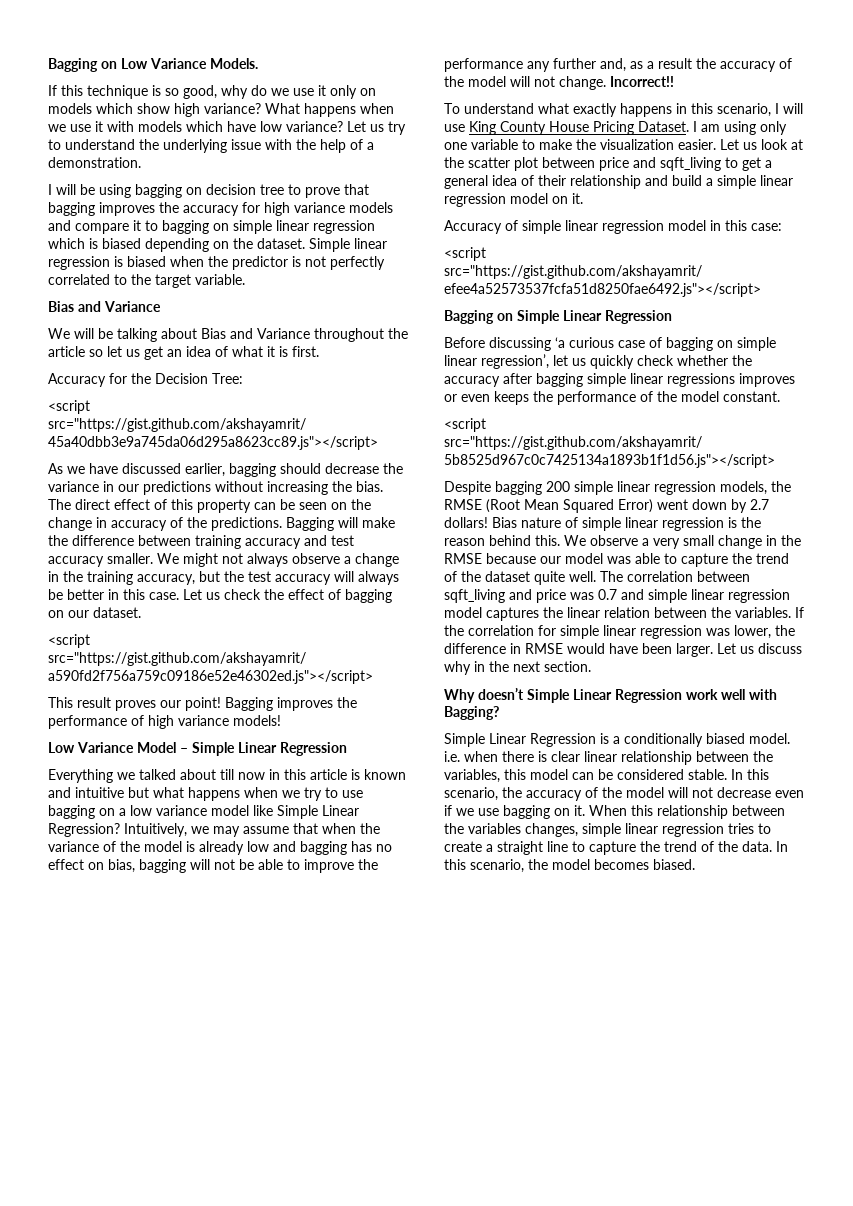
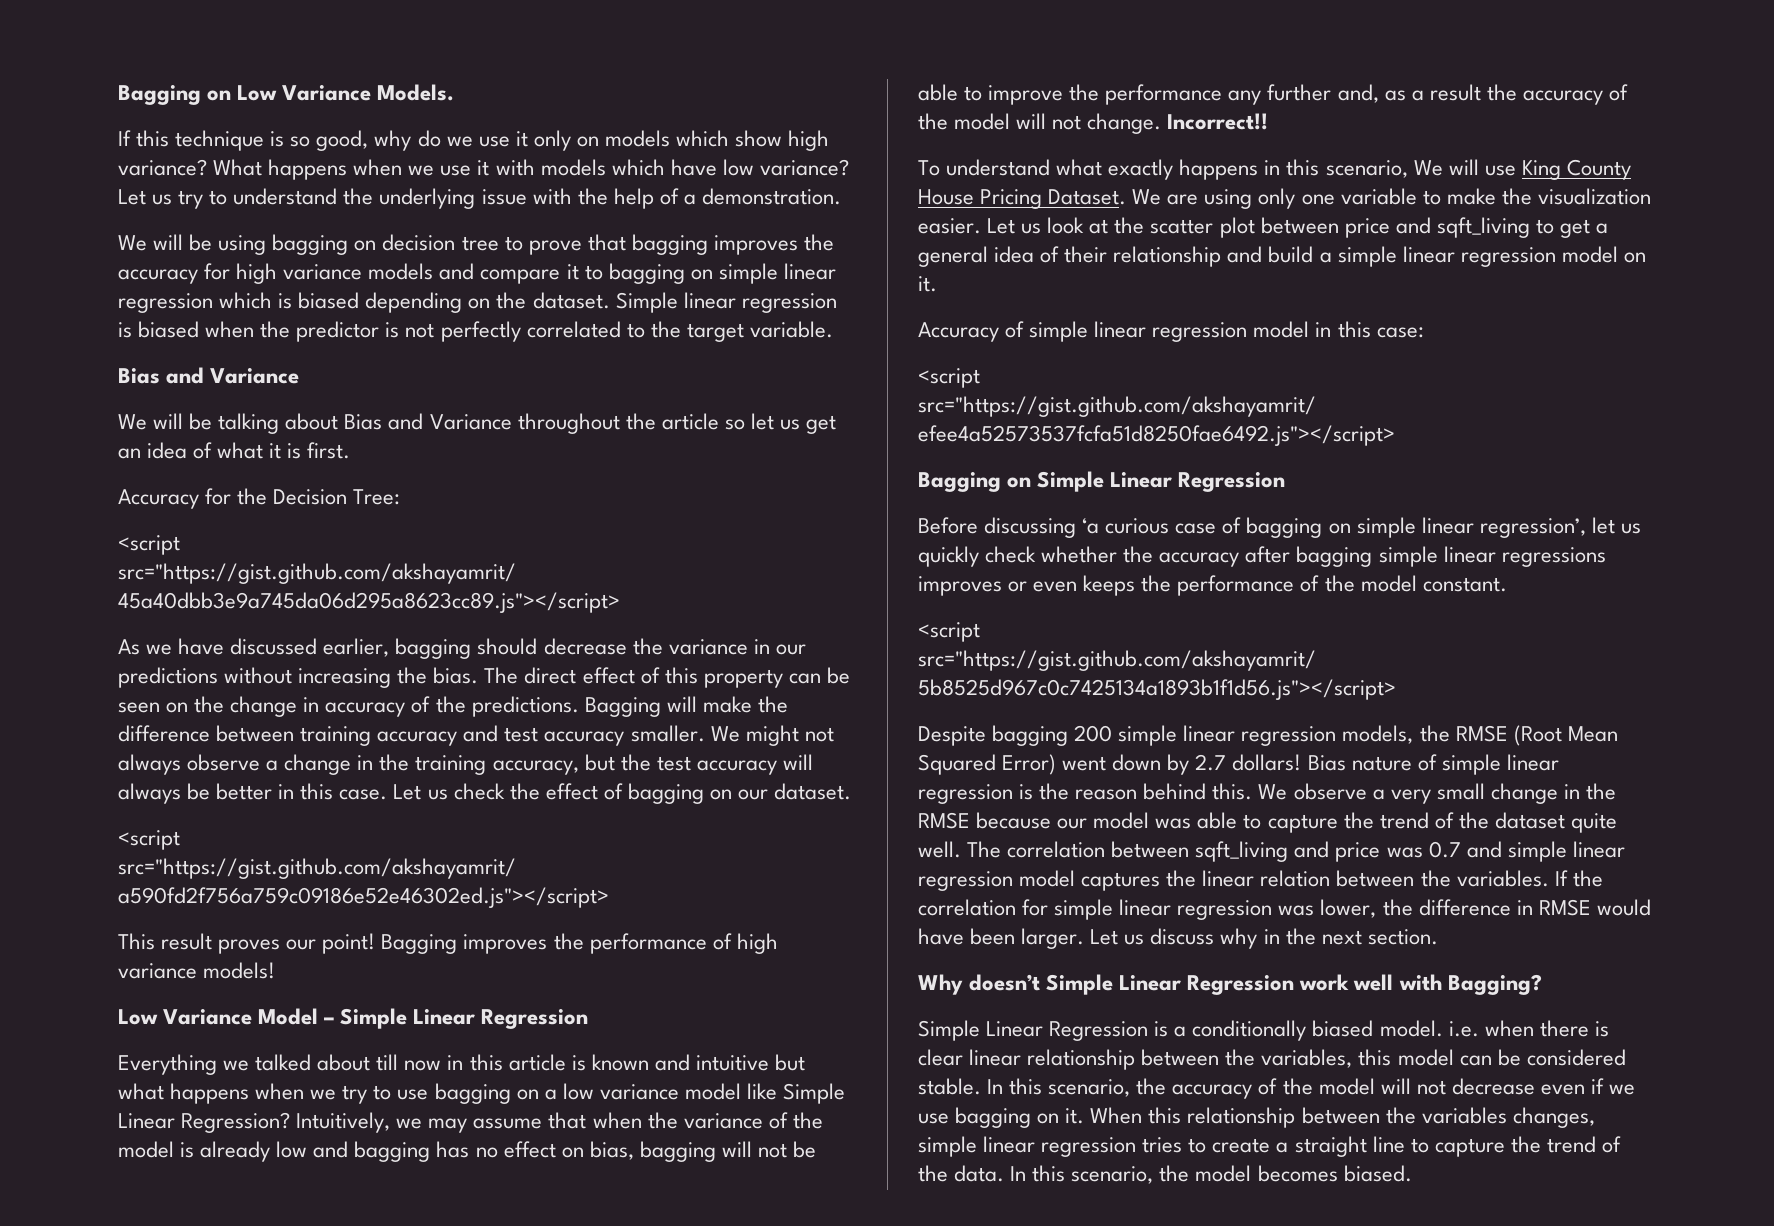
- I will be using bagging on decision tree to prove that bagging improves the accuracy for high variance models and compare it to bagging on simple linear regression which is biased depending on the dataset.
+ We will be using bagging on decision tree to prove that bagging improves the accuracy for high variance models and compare it to bagging on simple linear regression which is biased depending on the dataset.
- To understand what exactly happens in this scenario, I will use King County House Pricing Dataset.
+ To understand what exactly happens in this scenario, We will use King County House Pricing Dataset.
- I am using only one variable to make the visualization easier.
+ We are using only one variable to make the visualization easier.

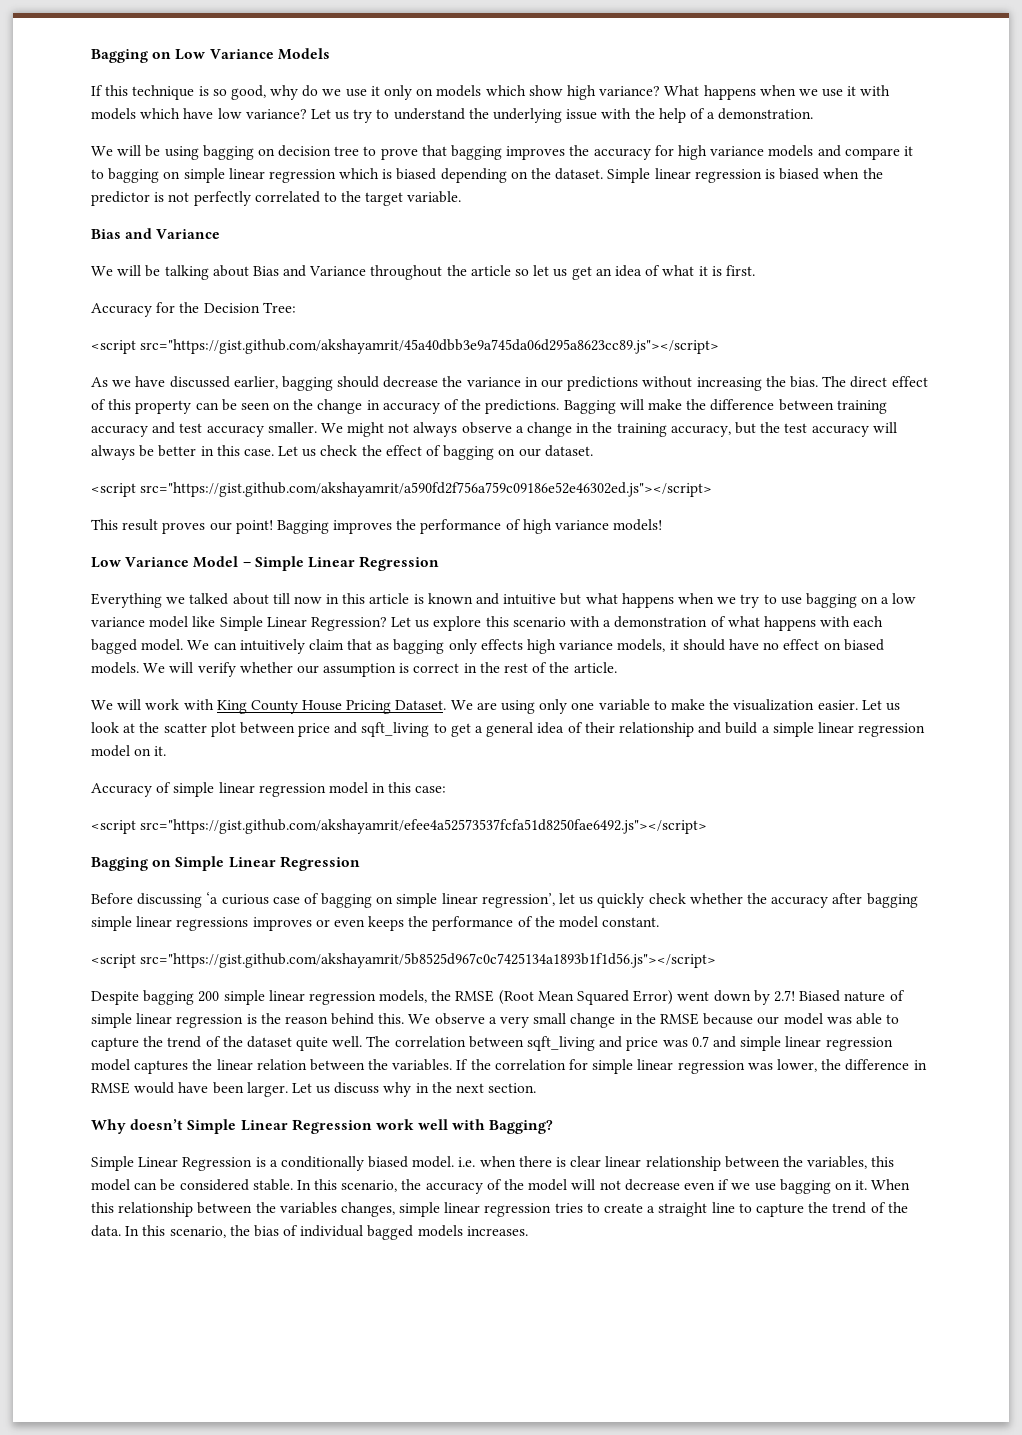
- Bagging on Low Variance Models.
+ Bagging on Low Variance Models
- Intuitively, we may assume that when the variance of the model is already low and bagging has no effect on bias, bagging will not be able to improve the performance any further and, as a result the accuracy of the model will not change. Incorrect!!
- To understand what exactly happens in this scenario, We will use King County House Pricing Dataset.
+ Let us explore this scenario with a demonstration of what happens with each bagged model. We can intuitively claim that as bagging only effects high variance models, it should have no effect on biased models. We will verify whether our assumption is correct in the rest of the article.
+ We will work with King County House Pricing Dataset.
- Despite bagging 200 simple linear regression models, the RMSE (Root Mean Squared Error) went down by 2.7 dollars! Bias nature of simple linear regression is the reason behind this.
+ Despite bagging 200 simple linear regression models, the RMSE (Root Mean Squared Error) went down by 2.7! Biased nature of simple linear regression is the reason behind this.
- In this scenario, the model becomes biased.
+ In this scenario, the bias of individual bagged models increases.

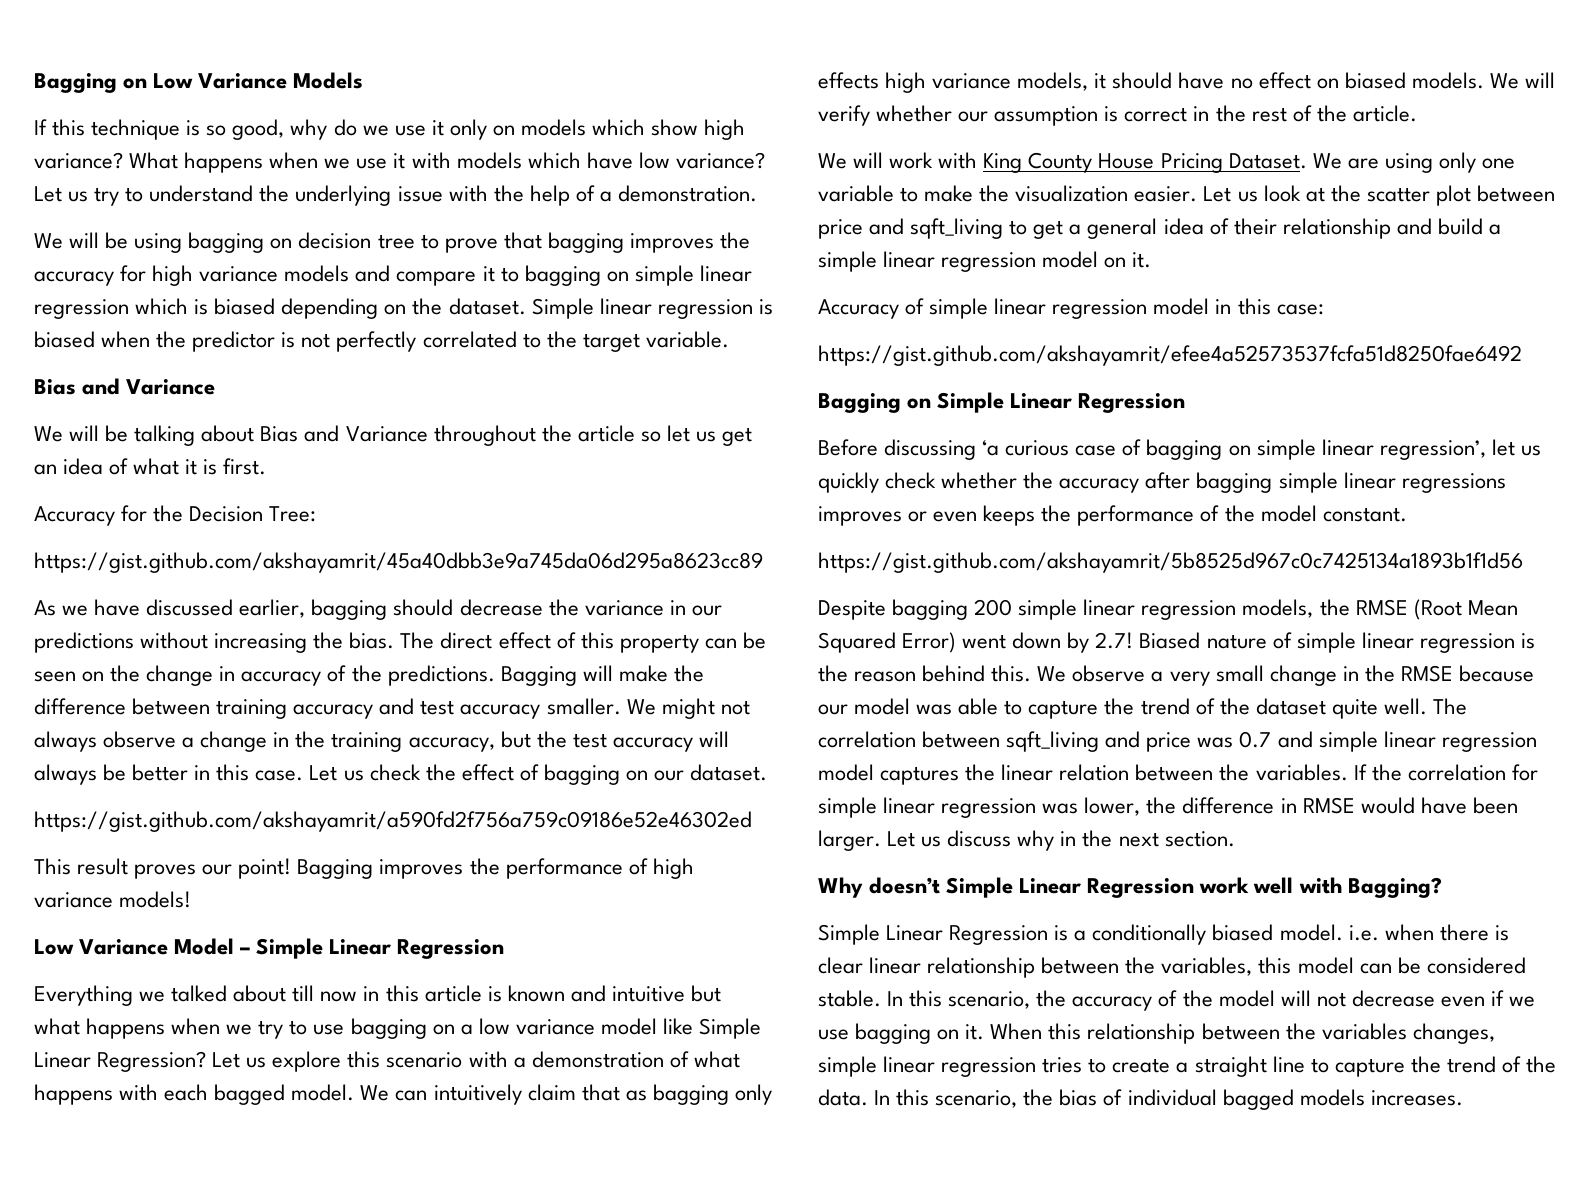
- <script src="https://gist.github.com/akshayamrit/45a40dbb3e9a745da06d295a8623cc89.js"></script>
+ https://gist.github.com/akshayamrit/45a40dbb3e9a745da06d295a8623cc89
- <script src="https://gist.github.com/akshayamrit/a590fd2f756a759c09186e52e46302ed.js"></script>
+ https://gist.github.com/akshayamrit/a590fd2f756a759c09186e52e46302ed
- <script src="https://gist.github.com/akshayamrit/efee4a52573537fcfa51d8250fae6492.js"></script>
+ https://gist.github.com/akshayamrit/efee4a52573537fcfa51d8250fae6492
- <script src="https://gist.github.com/akshayamrit/5b8525d967c0c7425134a1893b1f1d56.js"></script>
+ https://gist.github.com/akshayamrit/5b8525d967c0c7425134a1893b1f1d56

